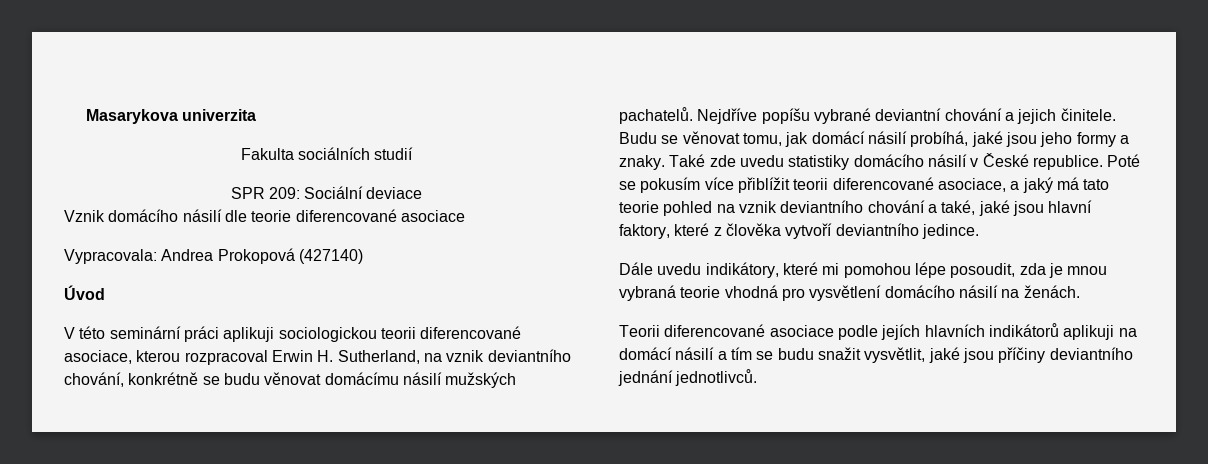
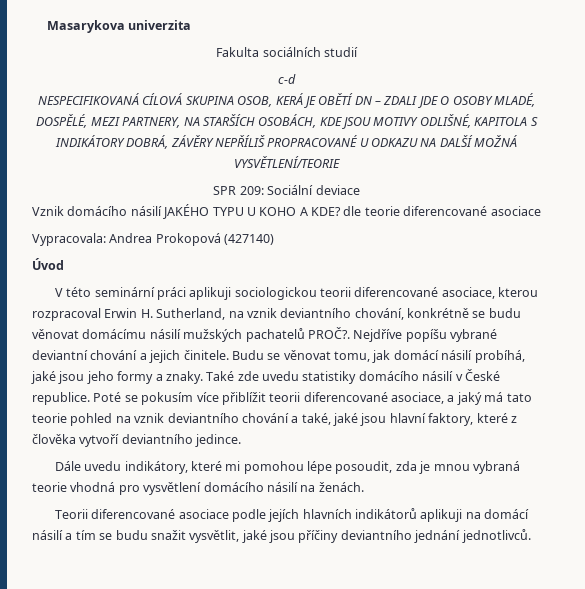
+ c-d
+ NESPECIFIKOVANÁ CÍLOVÁ SKUPINA OSOB, KERÁ JE OBĚTÍ DN – ZDALI JDE O OSOBY MLADÉ, DOSPĚLÉ, MEZI PARTNERY, NA STARŠÍCH OSOBÁCH, KDE JSOU MOTIVY ODLIŠNÉ, KAPITOLA S INDIKÁTORY DOBRÁ, ZÁVĚRY NEPŘÍLIŠ PROPRACOVANÉ U ODKAZU NA DALŠÍ MOŽNÁ VYSVĚTLENÍ/TEORIE
- Vznik domácího násilí dle teorie diferencované asociace
+ Vznik domácího násilí JAKÉHO TYPU U KOHO A KDE? dle teorie diferencované asociace
- V této seminární práci aplikuji sociologickou teorii diferencované asociace, kterou rozpracoval Erwin H. Sutherland, na vznik deviantního chování, konkrétně se budu věnovat domácímu násilí mužských pachatelů.
+ V této seminární práci aplikuji sociologickou teorii diferencované asociace, kterou rozpracoval Erwin H. Sutherland, na vznik deviantního chování, konkrétně se budu věnovat domácímu násilí mužských pachatelů PROČ?.

